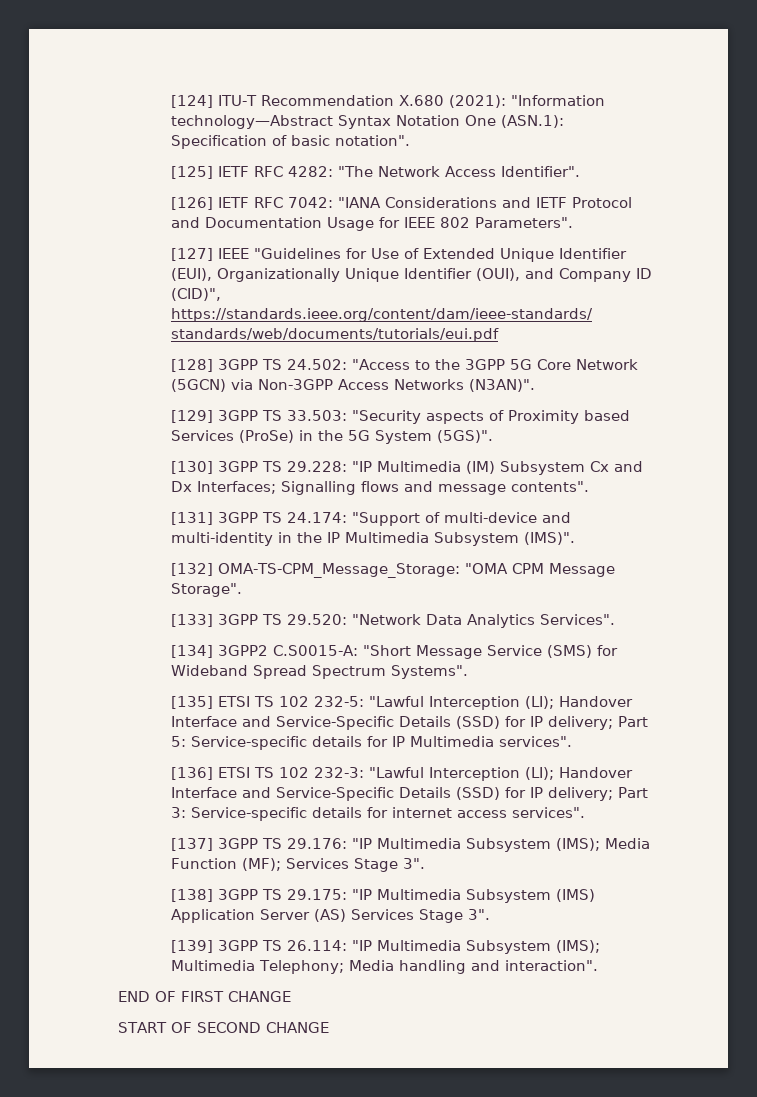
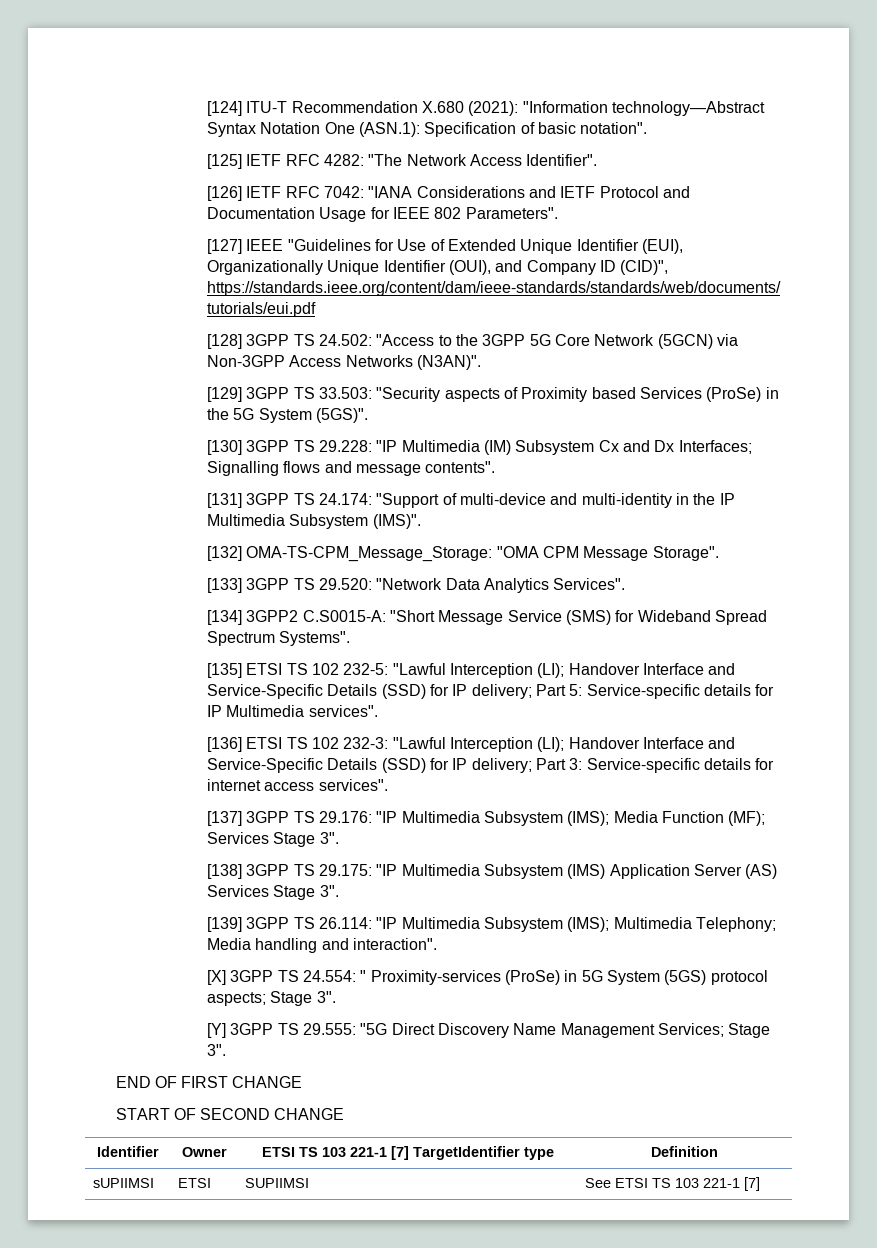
+ [X] 3GPP TS 24.554: " Proximity-services (ProSe) in 5G System (5GS) protocol aspects; Stage 3".
+ [Y] 3GPP TS 29.555: "5G Direct Discovery Name Management Services; Stage 3".
+ Identifier | Owner | ETSI TS 103 221-1 [7] TargetIdentifier type | Definition
+ sUPIIMSI | ETSI | SUPIIMSI | See ETSI TS 103 221-1 [7]

